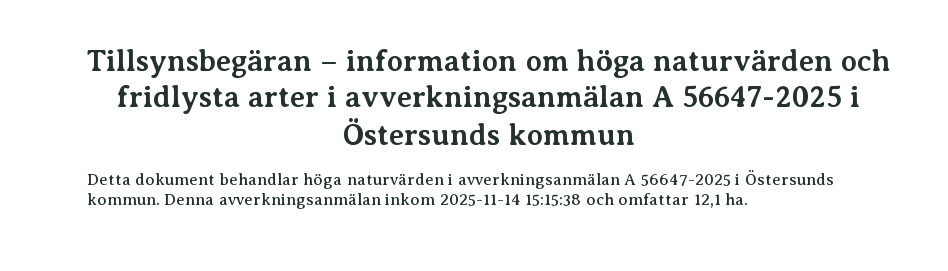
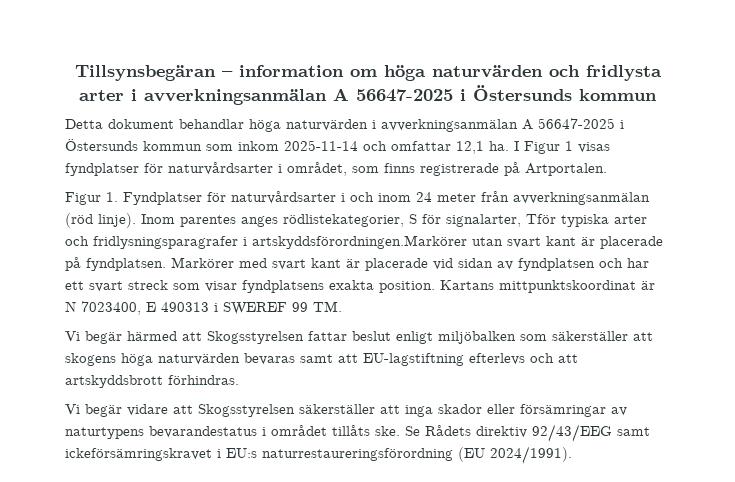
- Detta dokument behandlar höga naturvärden i avverkningsanmälan A 56647-2025 i Östersunds kommun. Denna avverkningsanmälan inkom 2025-11-14 15:15:38 och omfattar 12,1 ha.
+ Detta dokument behandlar höga naturvärden i avverkningsanmälan A 56647-2025 i Östersunds kommun som inkom 2025-11-14 och omfattar 12,1 ha.
+ I Figur 1 visas fyndplatser för naturvårdsarter i området, som finns registrerade på Artportalen.
+ Figur 1. Fyndplatser för naturvårdsarter i och inom 24 meter från avverkningsanmälan (röd linje). Inom parentes anges rödlistekategorier, S för signalarter, Tför typiska arter och fridlysningsparagrafer i artskyddsförordningen.Markörer utan svart kant är placerade på fyndplatsen. Markörer med svart kant är placerade vid sidan av fyndplatsen och har ett svart streck som visar fyndplatsens exakta position. Kartans mittpunktskoordinat är N 7023400, E 490313 i SWEREF 99 TM.
+ Vi begär härmed att Skogsstyrelsen fattar beslut enligt miljöbalken som säkerställer att skogens höga naturvärden bevaras samt att EU-lagstiftning efterlevs och att artskyddsbrott förhindras.
+ Vi begär vidare att Skogsstyrelsen säkerställer att inga skador eller försämringar av naturtypens bevarandestatus i området tillåts ske. Se Rådets direktiv 92/43/EEG samt ickeförsämringskravet i EU:s naturrestaureringsförordning (EU 2024/1991).

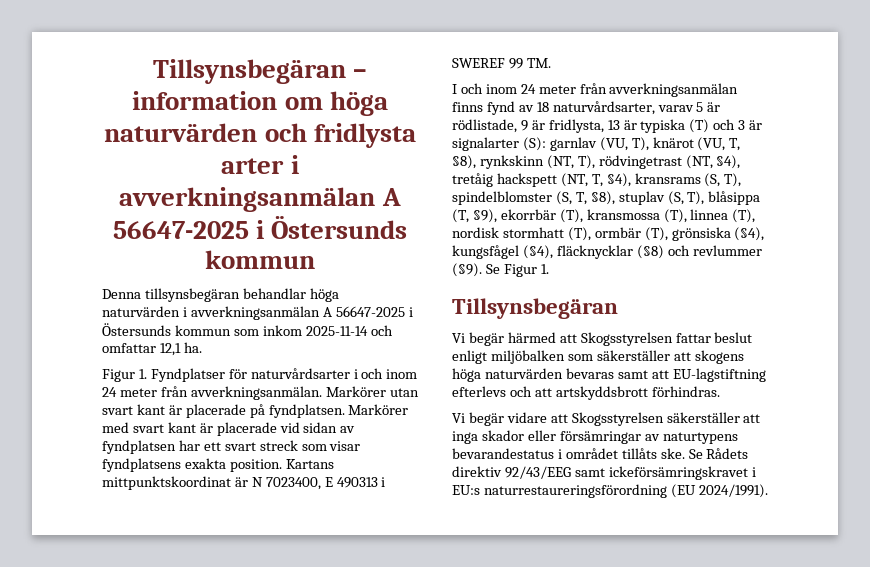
- Detta dokument behandlar höga naturvärden i avverkningsanmälan A 56647-2025 i Östersunds kommun som inkom 2025-11-14 och omfattar 12,1 ha. I Figur 1 visas fyndplatser för naturvårdsarter i området, som finns registrerade på Artportalen.
+ Denna tillsynsbegäran behandlar höga naturvärden i avverkningsanmälan A 56647-2025 i Östersunds kommun som inkom 2025-11-14 och omfattar 12,1 ha.
- Figur 1. Fyndplatser för naturvårdsarter i och inom 24 meter från avverkningsanmälan (röd linje). Inom parentes anges rödlistekategorier, S för signalarter, Tför typiska arter och fridlysningsparagrafer i artskyddsförordningen.Markörer utan svart kant är placerade på fyndplatsen.
+ Figur 1. Fyndplatser för naturvårdsarter i och inom 24 meter från avverkningsanmälan. Markörer utan svart kant är placerade på fyndplatsen.
- Markörer med svart kant är placerade vid sidan av fyndplatsen och har ett svart streck som visar fyndplatsens exakta position.
+ Markörer med svart kant är placerade vid sidan av fyndplatsen har ett svart streck som visar fyndplatsens exakta position.
+ I och inom 24 meter från avverkningsanmälan finns fynd av 18 naturvårdsarter, varav 5 är rödlistade, 9 är fridlysta, 13 är typiska (T) och 3 är signalarter (S): garnlav (VU, T), knärot (VU, T, §8), rynkskinn (NT, T), rödvingetrast (NT, §4), tretåig hackspett (NT, T, §4), kransrams (S, T), spindelblomster (S, T, §8), stuplav (S, T), blåsippa (T, §9), ekorrbär (T), kransmossa (T), linnea (T), nordisk stormhatt (T), ormbär (T), grönsiska (§4), kungsfågel (§4), fläcknycklar (§8) och revlummer (§9). Se Figur 1.
+ Tillsynsbegäran

